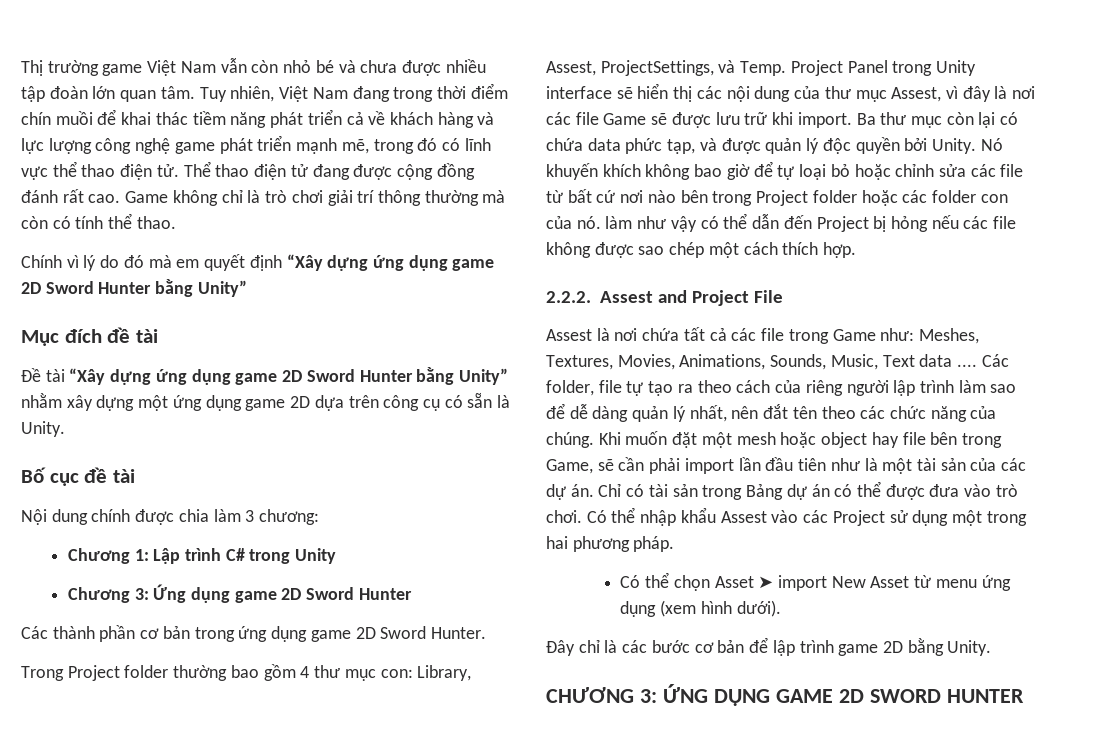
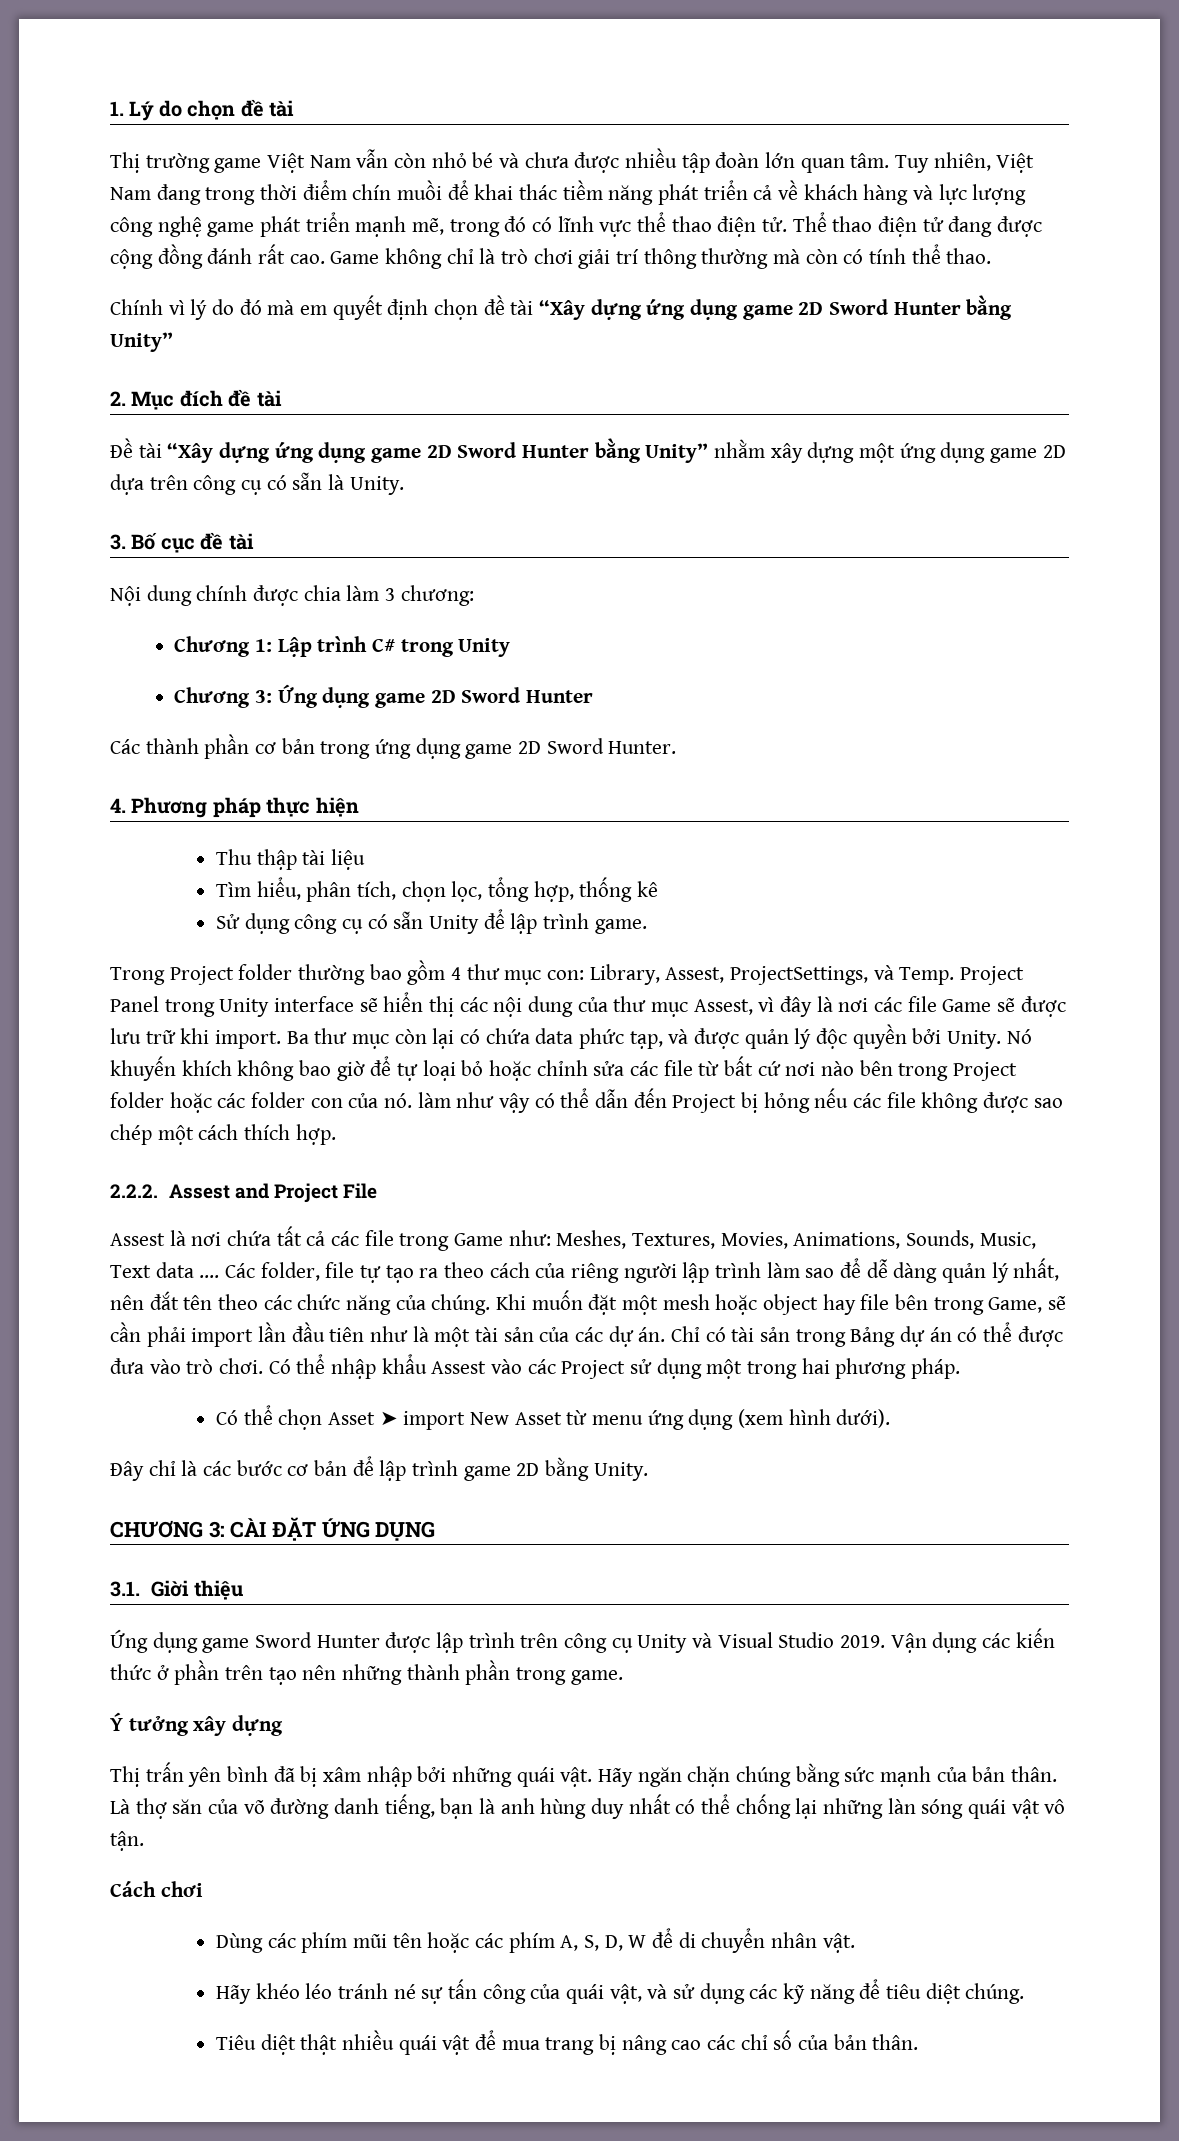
+ 1. Lý do chọn đề tài
- Chính vì lý do đó mà em quyết định “Xây dựng ứng dụng game 2D Sword Hunter bằng Unity”
+ Chính vì lý do đó mà em quyết định chọn đề tài “Xây dựng ứng dụng game 2D Sword Hunter bằng Unity”
- Mục đích đề tài
+ 2. Mục đích đề tài
- Bố cục đề tài
+ 3. Bố cục đề tài
+ 4. Phương pháp thực hiện
+ Thu thập tài liệu
+ Tìm hiểu, phân tích, chọn lọc, tổng hợp, thống kê
+ Sử dụng công cụ có sẵn Unity để lập trình game.
- CHƯƠNG 3: ỨNG DỤNG GAME 2D SWORD HUNTER
+ CHƯƠNG 3: CÀI ĐẶT ỨNG DỤNG
+ 3.1. Giời thiệu
+ Ứng dụng game Sword Hunter được lập trình trên công cụ Unity và Visual Studio 2019. Vận dụng các kiến thức ở phần trên tạo nên những thành phần trong game.
+ Ý tưởng xây dựng
+ Thị trấn yên bình đã bị xâm nhập bởi những quái vật. Hãy ngăn chặn chúng bằng sức mạnh của bản thân. Là thợ săn của võ đường danh tiếng, bạn là anh hùng duy nhất có thể chống lại những làn sóng quái vật vô tận.
+ Cách chơi
+ Dùng các phím mũi tên hoặc các phím A, S, D, W để di chuyển nhân vật.
+ Hãy khéo léo tránh né sự tấn công của quái vật, và sử dụng các kỹ năng để tiêu diệt chúng.
+ Tiêu diệt thật nhiều quái vật để mua trang bị nâng cao các chỉ số của bản thân.

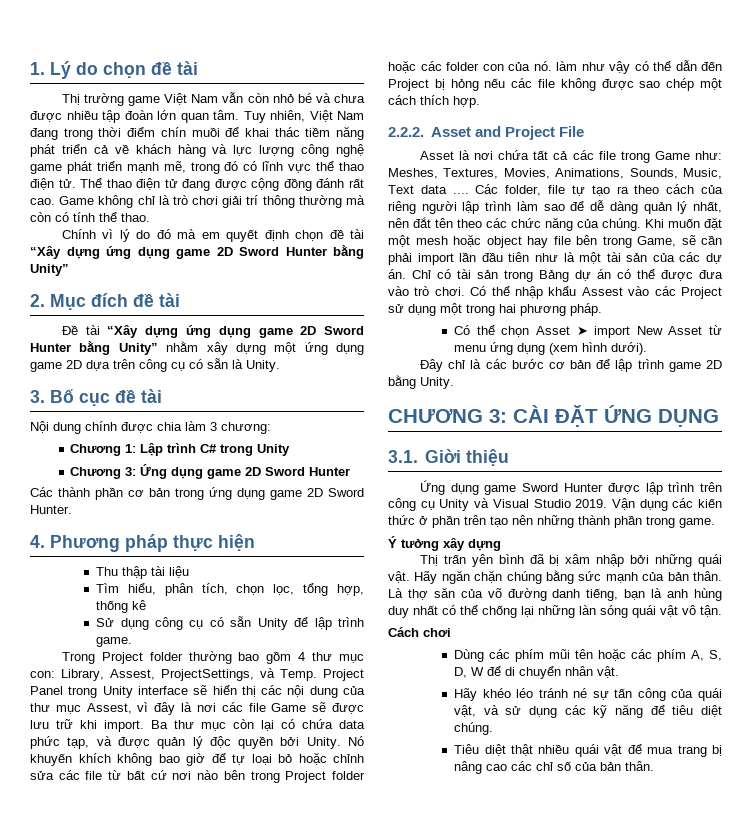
- 2.2.2. Assest and Project File
+ 2.2.2. Asset and Project File
- Assest là nơi chứa tất cả các file trong Game như: Meshes, Textures, Movies, Animations, Sounds, Music, Text data ....
+ Asset là nơi chứa tất cả các file trong Game như: Meshes, Textures, Movies, Animations, Sounds, Music, Text data ....

